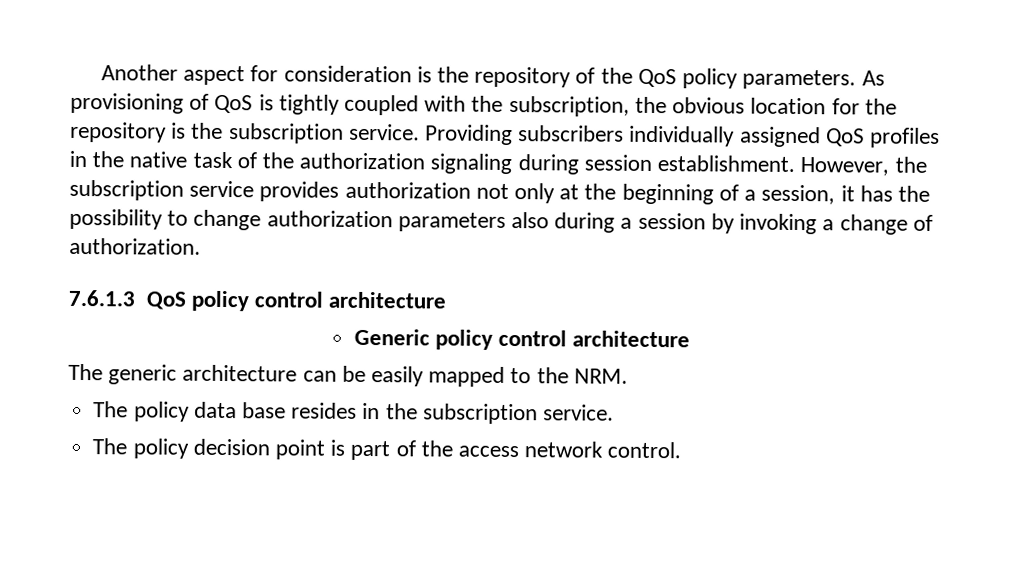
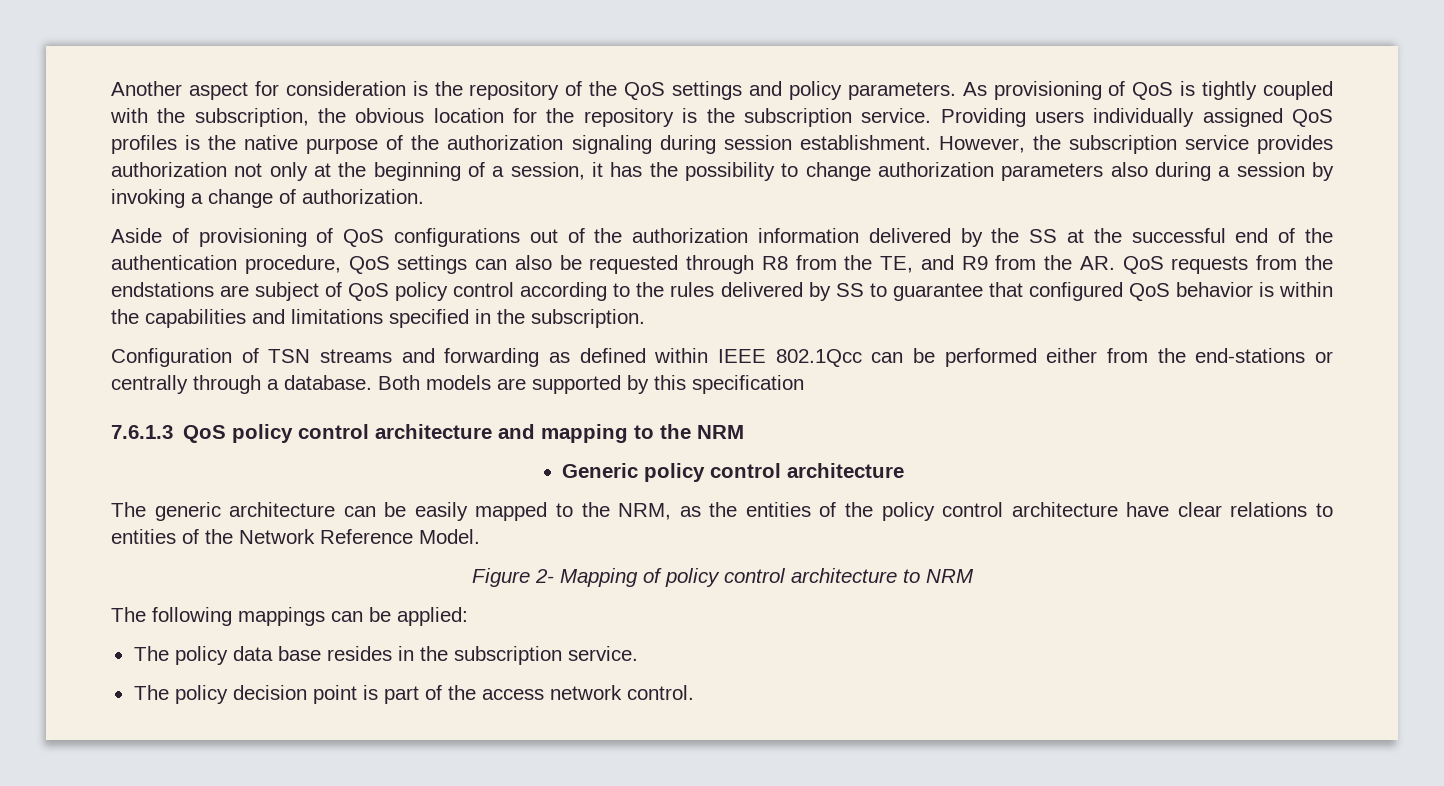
- Another aspect for consideration is the repository of the QoS policy parameters.
+ Another aspect for consideration is the repository of the QoS settings and policy parameters.
- Providing subscribers individually assigned QoS profiles in the native task of the authorization signaling during session establishment.
+ Providing users individually assigned QoS profiles is the native purpose of the authorization signaling during session establishment.
+ Aside of provisioning of QoS configurations out of the authorization information delivered by the SS at the successful end of the authentication procedure, QoS settings can also be requested through R8 from the TE, and R9 from the AR. QoS requests from the endstations are subject of QoS policy control according to the rules delivered by SS to guarantee that configured QoS behavior is within the capabilities and limitations specified in the subscription.
+ Configuration of TSN streams and forwarding as defined within IEEE 802.1Qcc can be performed either from the end-stations or centrally through a database. Both models are supported by this specification
- 7.6.1.3 QoS policy control architecture
+ 7.6.1.3 QoS policy control architecture and mapping to the NRM
- The generic architecture can be easily mapped to the NRM.
+ The generic architecture can be easily mapped to the NRM, as the entities of the policy control architecture have clear relations to entities of the Network Reference Model.
+ Figure 2- Mapping of policy control architecture to NRM
+ The following mappings can be applied:

